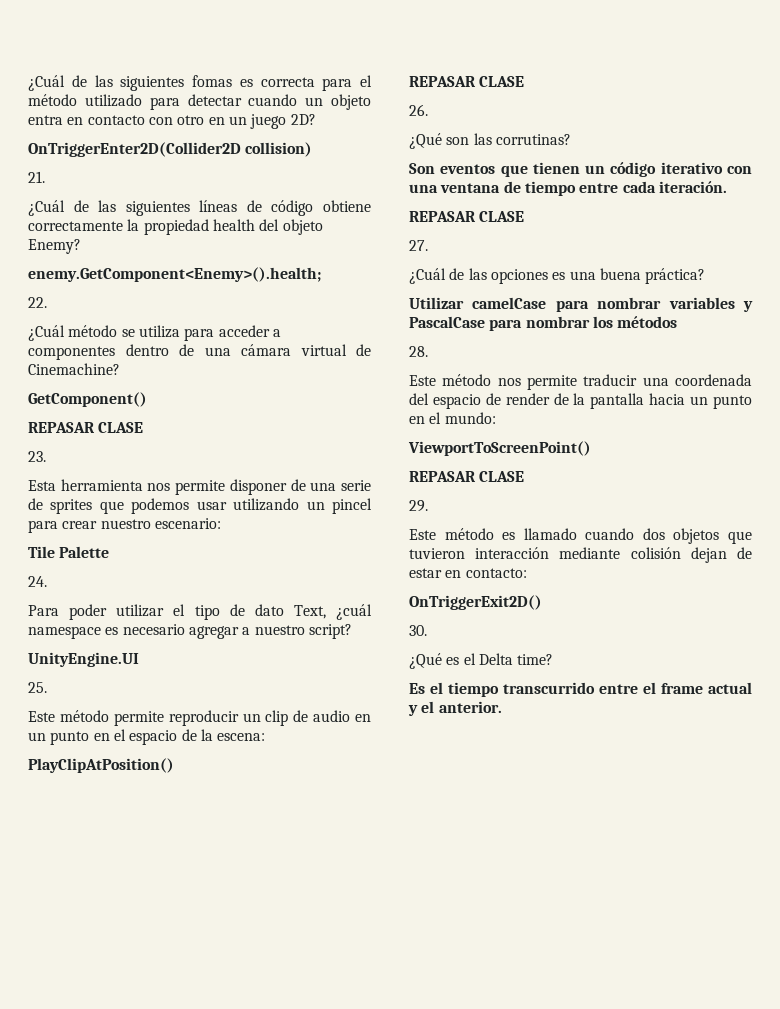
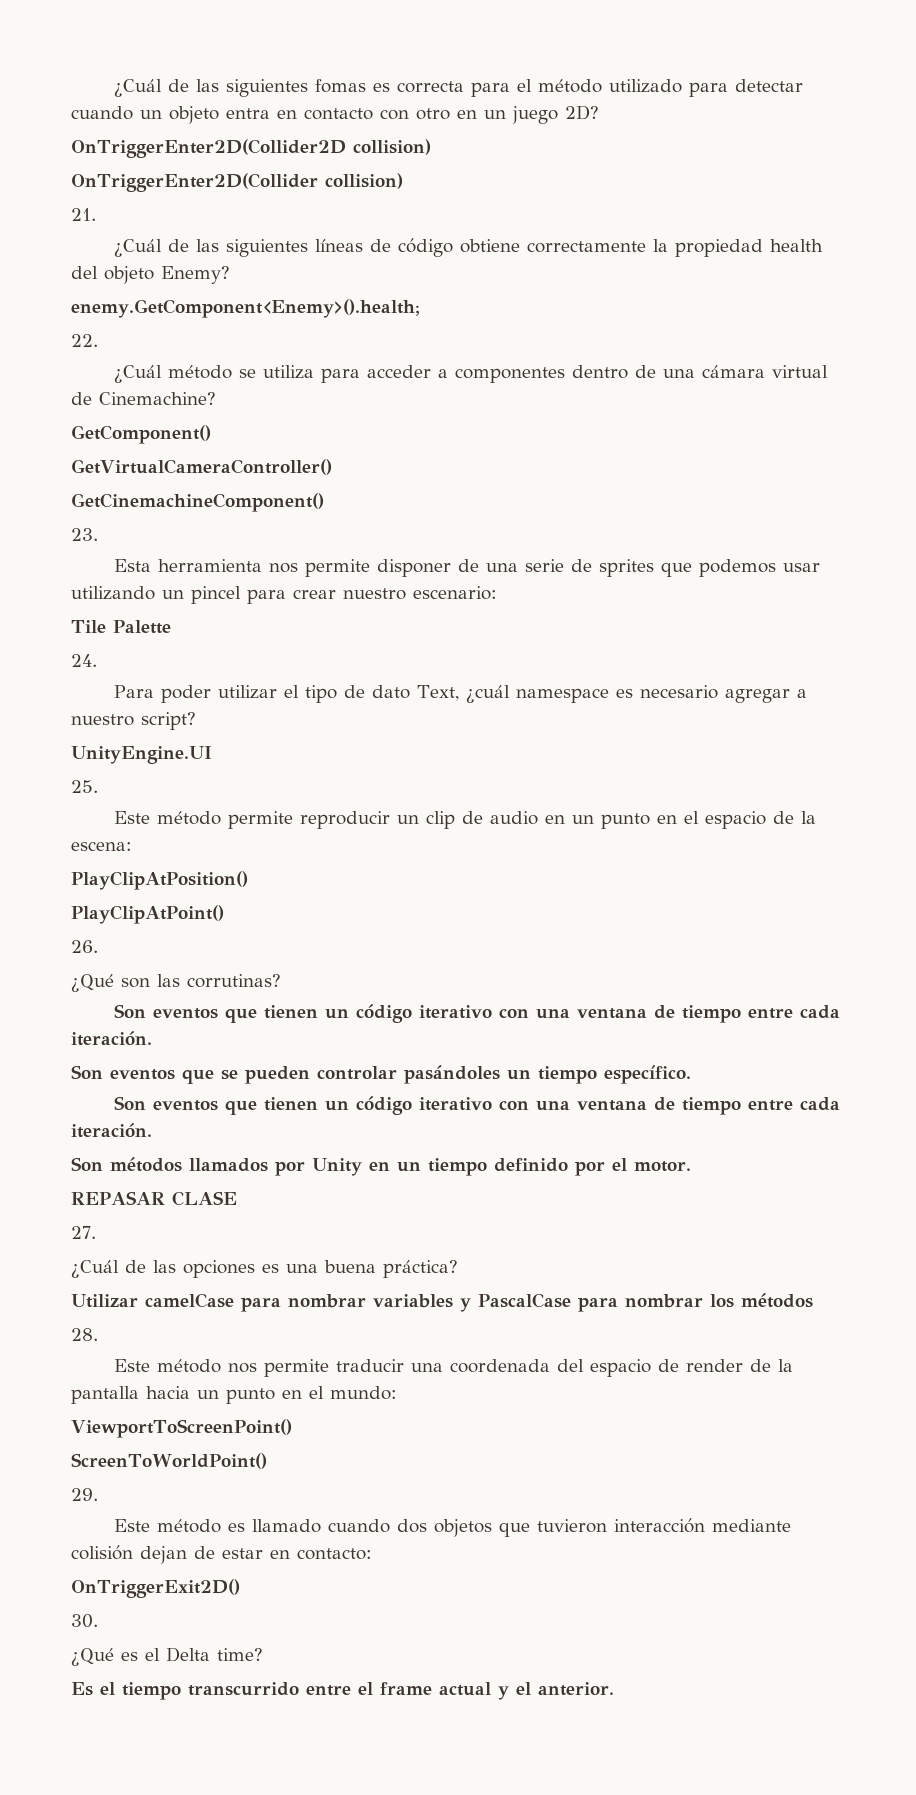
+ OnTriggerEnter2D(Collider collision)
  GetComponent()
- REPASAR CLASE
+ GetVirtualCameraController()
+ GetCinemachineComponent()
  PlayClipAtPosition()
- REPASAR CLASE
+ PlayClipAtPoint()
+ Son eventos que se pueden controlar pasándoles un tiempo específico.
+ Son eventos que tienen un código iterativo con una ventana de tiempo entre cada iteración.
+ Son métodos llamados por Unity en un tiempo definido por el motor.
  ViewportToScreenPoint()
- REPASAR CLASE
+ ScreenToWorldPoint()

